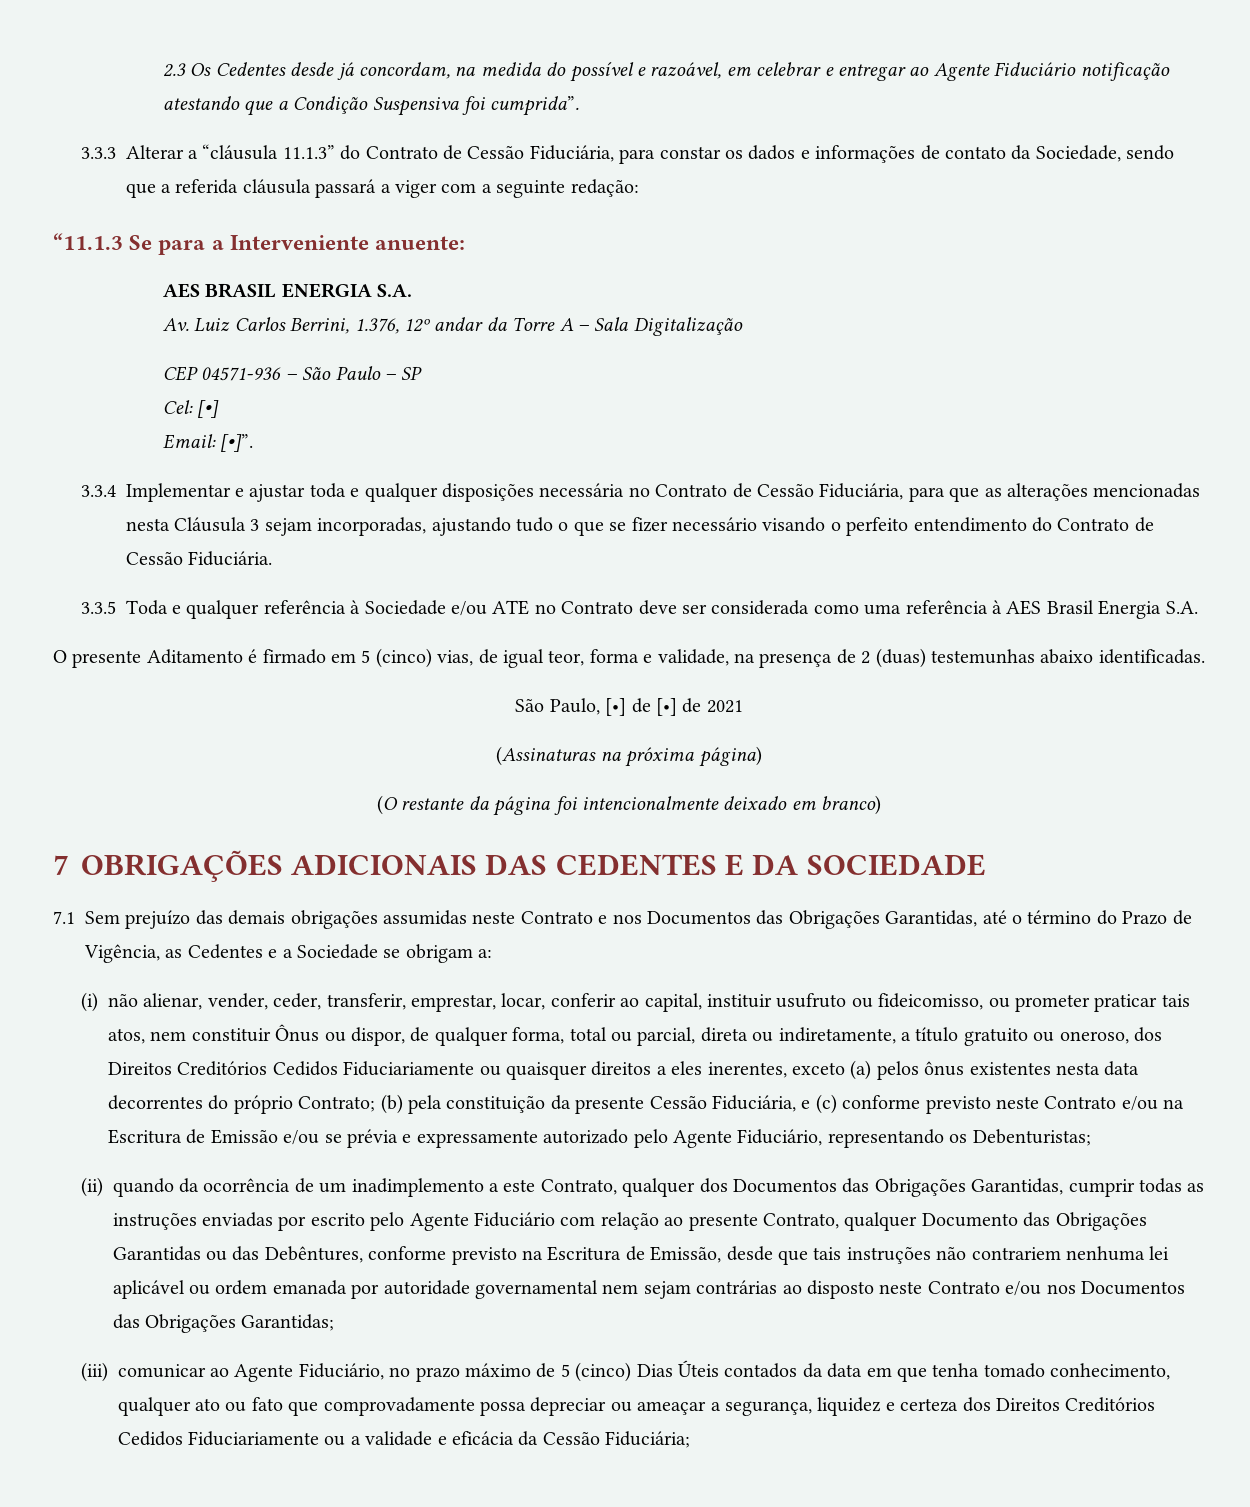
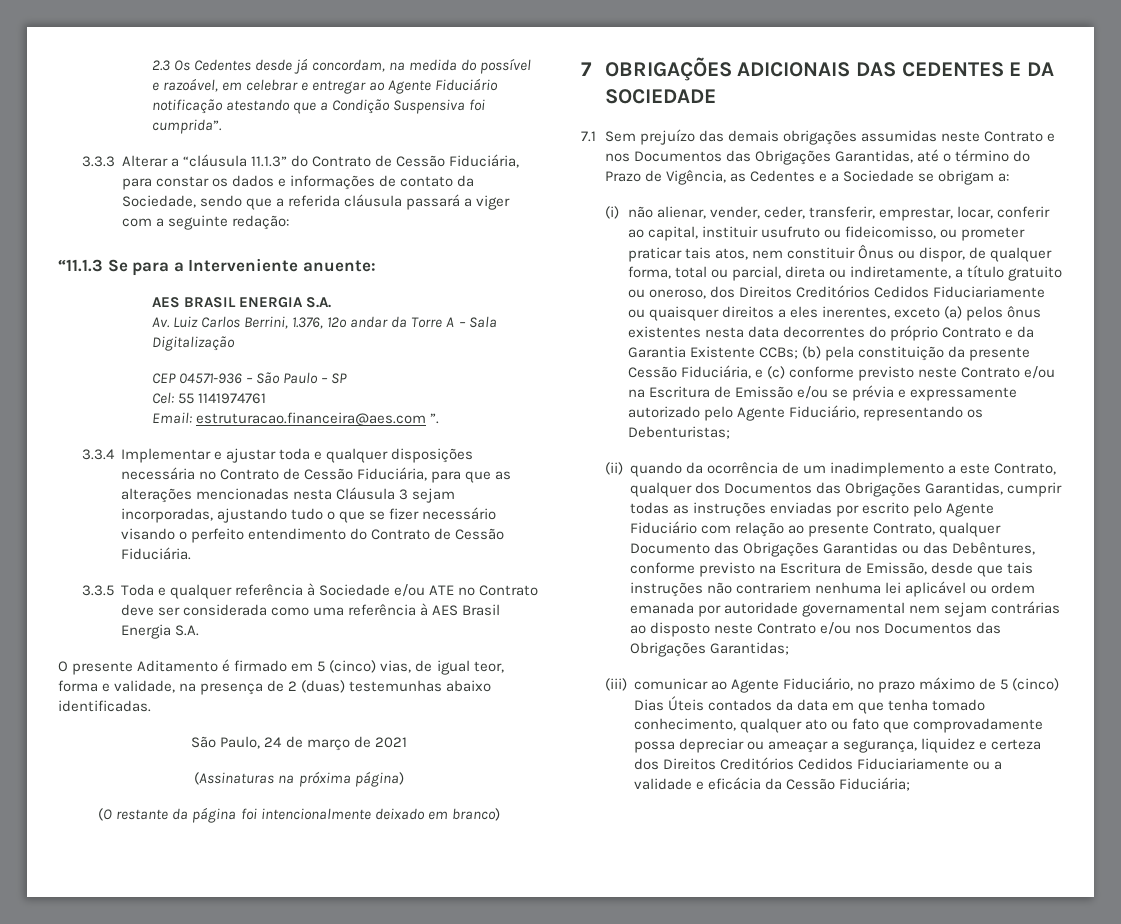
- Cel: [•]
+ Cel: 55 1141974761
- Email: [•]”.
+ Email: estruturacao.financeira@aes.com ”.
- São Paulo, [•] de [•] de 2021
+ São Paulo, 24 de março de 2021
- (i) não alienar, vender, ceder, transferir, emprestar, locar, conferir ao capital, instituir usufruto ou fideicomisso, ou prometer praticar tais atos, nem constituir Ônus ou dispor, de qualquer forma, total ou parcial, direta ou indiretamente, a título gratuito ou oneroso, dos Direitos Creditórios Cedidos Fiduciariamente ou quaisquer direitos a eles inerentes, exceto (a) pelos ônus existentes nesta data decorrentes do próprio Contrato;
+ (i) não alienar, vender, ceder, transferir, emprestar, locar, conferir ao capital, instituir usufruto ou fideicomisso, ou prometer praticar tais atos, nem constituir Ônus ou dispor, de qualquer forma, total ou parcial, direta ou indiretamente, a título gratuito ou oneroso, dos Direitos Creditórios Cedidos Fiduciariamente ou quaisquer direitos a eles inerentes, exceto (a) pelos ônus existentes nesta data decorrentes do próprio Contrato e da Garantia Existente CCBs;

